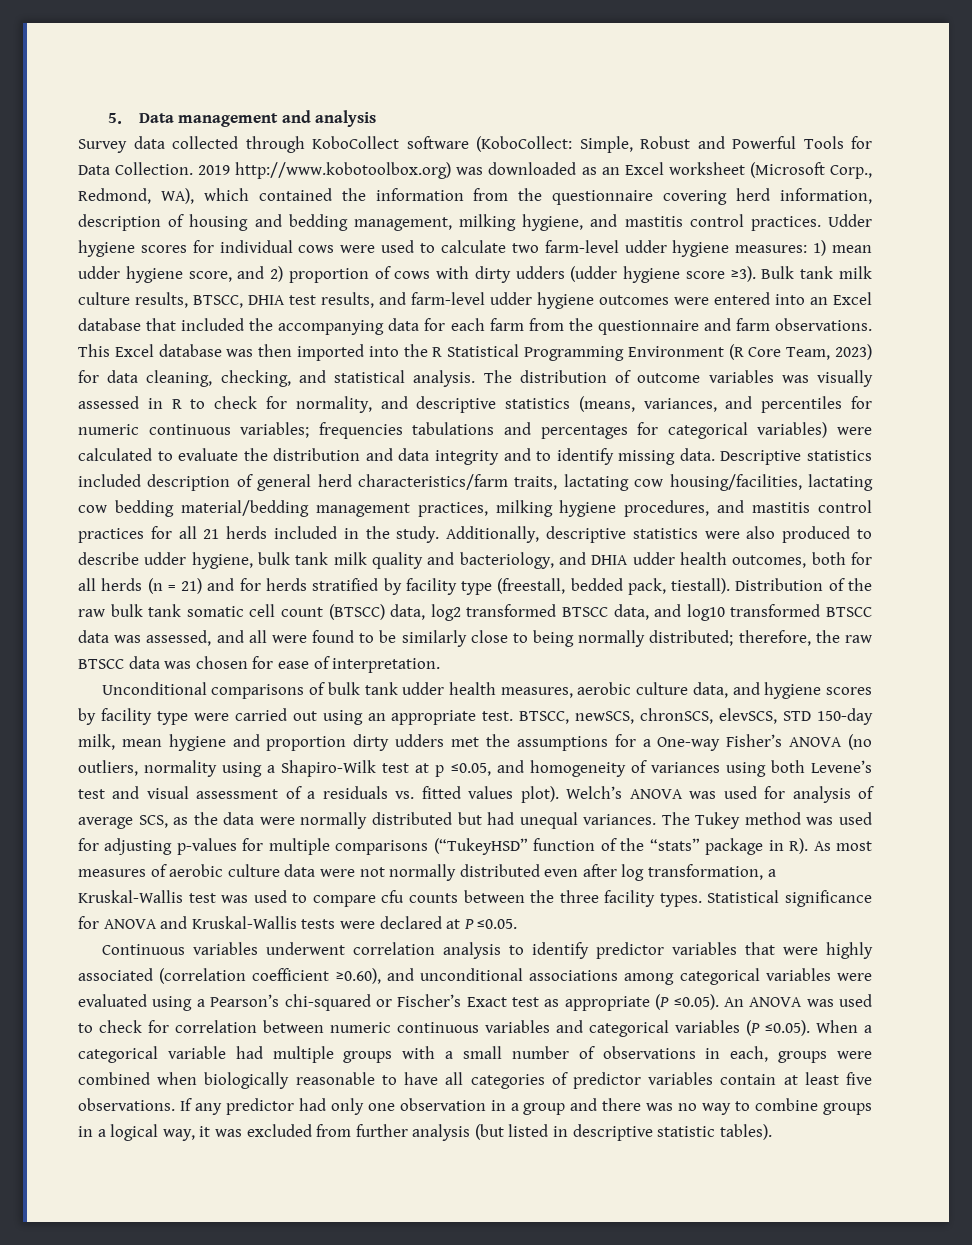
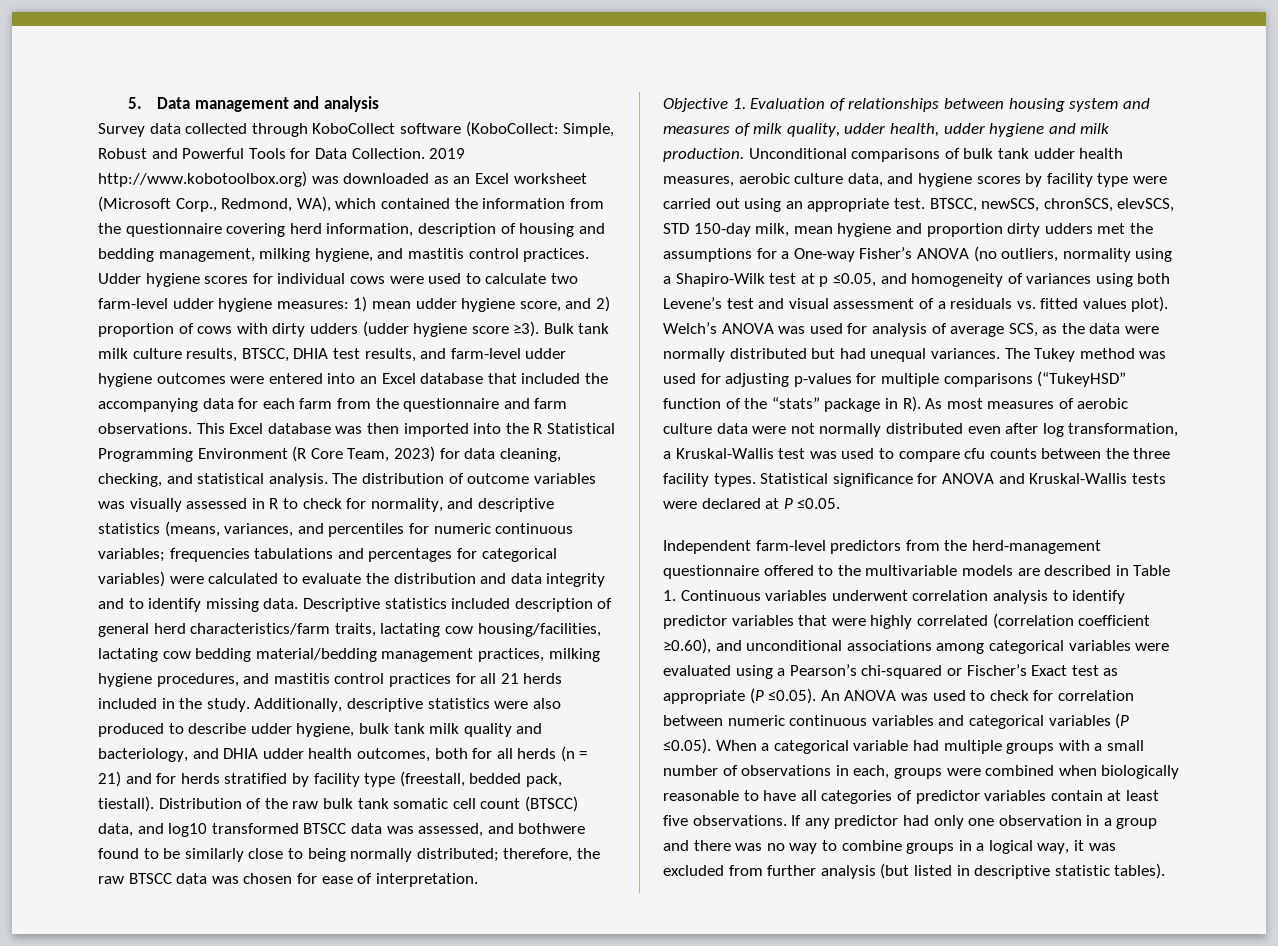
- Distribution of the raw bulk tank somatic cell count (BTSCC) data, log2 transformed BTSCC data, and log10 transformed BTSCC data was assessed, and all were found to be similarly close to being normally distributed; therefore, the raw BTSCC data was chosen for ease of interpretation.
+ Distribution of the raw bulk tank somatic cell count (BTSCC) data, and log10 transformed BTSCC data was assessed, and bothwere found to be similarly close to being normally distributed; therefore, the raw BTSCC data was chosen for ease of interpretation.
+ Objective 1. Evaluation of relationships between housing system and measures of milk quality, udder health, udder hygiene and milk production.
- Continuous variables underwent correlation analysis to identify predictor variables that were highly associated (correlation coefficient ≥0.60), and unconditional associations among categorical variables were evaluated using a Pearson’s chi-squared or Fischer’s Exact test as appropriate (P ≤0.05). An ANOVA was used to check for correlation between numeric continuous variables and categorical variables (P ≤0.05). When a categorical variable had multiple groups with a small number of observations in each, groups were combined when biologically reasonable to have all categories of predictor variables contain at least five observations.
+ Independent farm-level predictors from the herd-management questionnaire offered to the multivariable models are described in Table 1. Continuous variables underwent correlation analysis to identify predictor variables that were highly correlated (correlation coefficient ≥0.60), and unconditional associations among categorical variables were evaluated using a Pearson’s chi-squared or Fischer’s Exact test as appropriate (P ≤0.05). An ANOVA was used to check for correlation between numeric continuous variables and categorical variables (P ≤0.05). When a categorical variable had multiple groups with a small number of observations in each, groups were combined when biologically reasonable to have all categories of predictor variables contain at least five observations.

